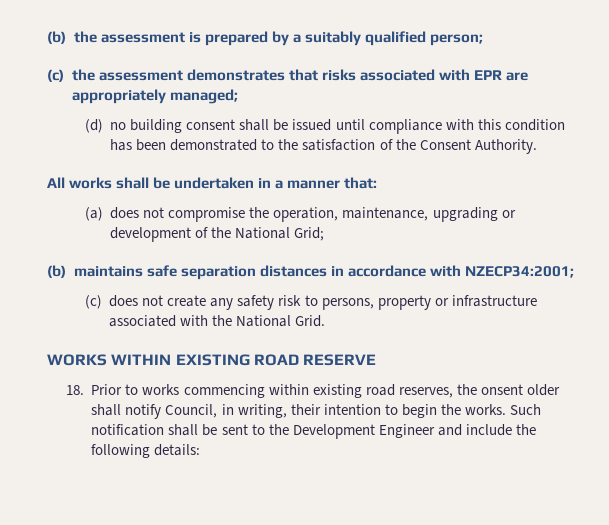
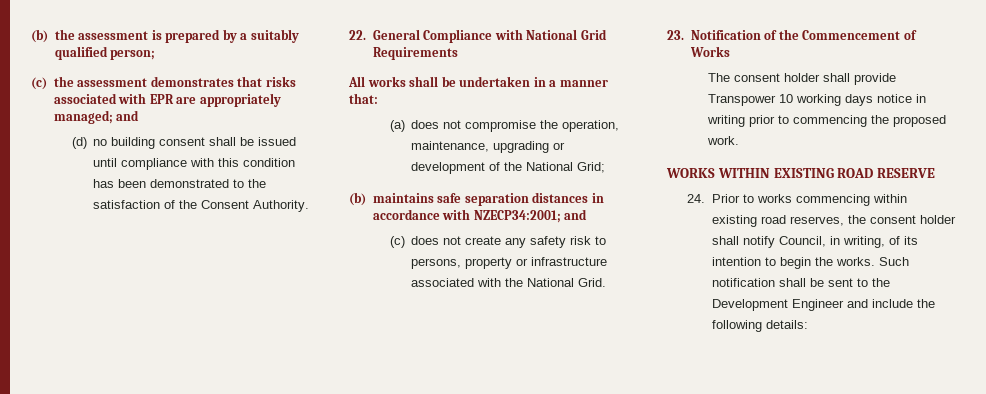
- (c) the assessment demonstrates that risks associated with EPR are appropriately managed;
+ (c) the assessment demonstrates that risks associated with EPR are appropriately managed; and
+ 22. General Compliance with National Grid Requirements
- (b) maintains safe separation distances in accordance with NZECP34:2001;
+ (b) maintains safe separation distances in accordance with NZECP34:2001; and
+ 23. Notification of the Commencement of Works
+ The consent holder shall provide Transpower 10 working days notice in writing prior to commencing the proposed work.
- 18. Prior to works commencing within existing road reserves, the onsent older shall notify Council, in writing, their intention to begin the works.
+ 24. Prior to works commencing within existing road reserves, the consent holder shall notify Council, in writing, of its intention to begin the works.

